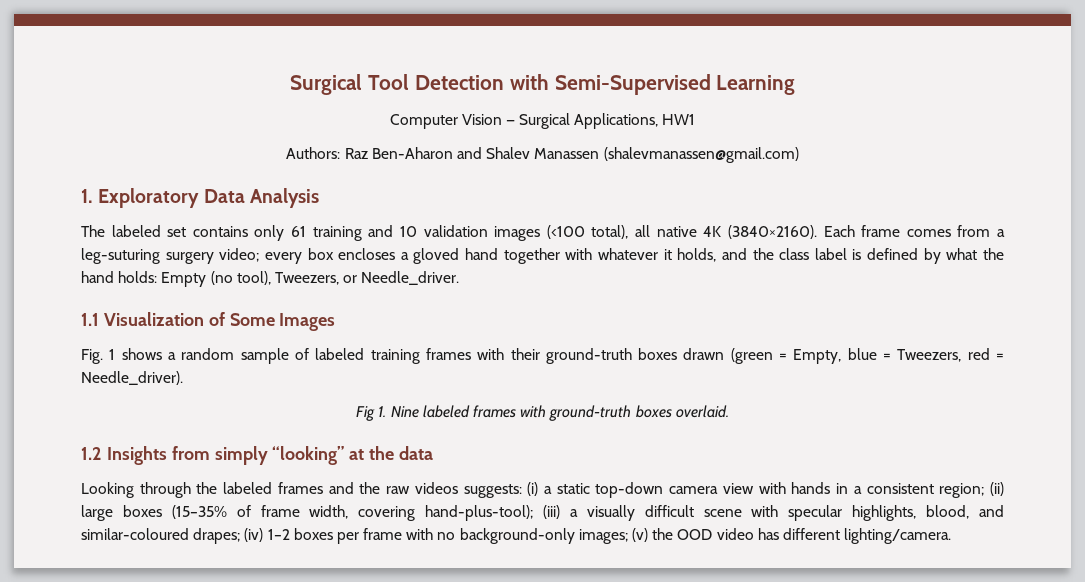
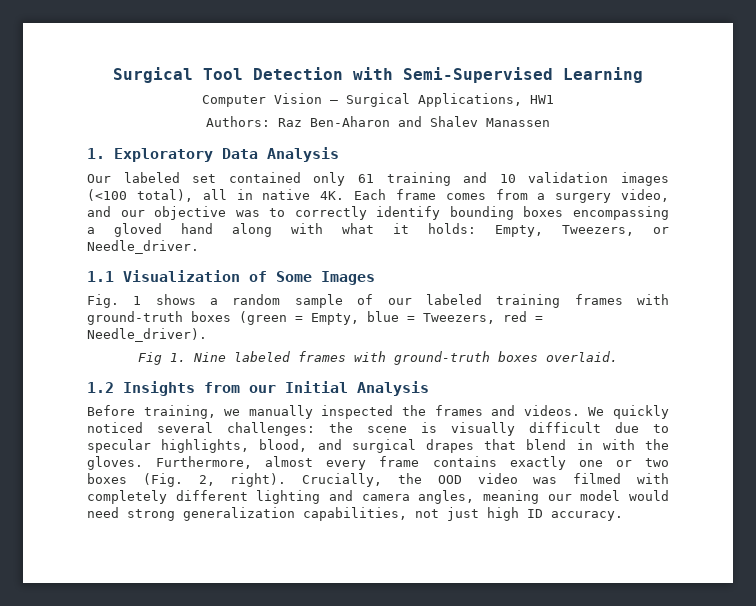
- Authors: Raz Ben-Aharon and Shalev Manassen (shalevmanassen@gmail.com)
+ Authors: Raz Ben-Aharon and Shalev Manassen
- The labeled set contains only 61 training and 10 validation images (<100 total), all native 4K (3840×2160).
+ Our labeled set contained only 61 training and 10 validation images (<100 total), all in native 4K.
- Each frame comes from a leg-suturing surgery video; every box encloses a gloved hand together with whatever it holds, and the class label is defined by what the hand holds: Empty (no tool), Tweezers, or Needle_driver.
+ Each frame comes from a surgery video, and our objective was to correctly identify bounding boxes encompassing a gloved hand along with what it holds: Empty, Tweezers, or Needle_driver.
- Fig. 1 shows a random sample of labeled training frames with their ground-truth boxes drawn (green = Empty, blue = Tweezers, red = Needle_driver).
+ Fig. 1 shows a random sample of our labeled training frames with ground-truth boxes (green = Empty, blue = Tweezers, red = Needle_driver).
- 1.2 Insights from simply “looking” at the data
- Looking through the labeled frames and the raw videos suggests: (i) a static top-down camera view with hands in a consistent region; (ii) large boxes (15–35% of frame width, covering hand-plus-tool); (iii) a visually difficult scene with specular highlights, blood, and similar-coloured drapes; (iv) 1–2 boxes per frame with no background-only images; (v) the OOD video has different lighting/camera.
+ 1.2 Insights from our Initial Analysis
+ Before training, we manually inspected the frames and videos. We quickly noticed several challenges: the scene is visually difficult due to specular highlights, blood, and surgical drapes that blend in with the gloves. Furthermore, almost every frame contains exactly one or two boxes (Fig. 2, right). Crucially, the OOD video was filmed with completely different lighting and camera angles, meaning our model would need strong generalization capabilities, not just high ID accuracy.

